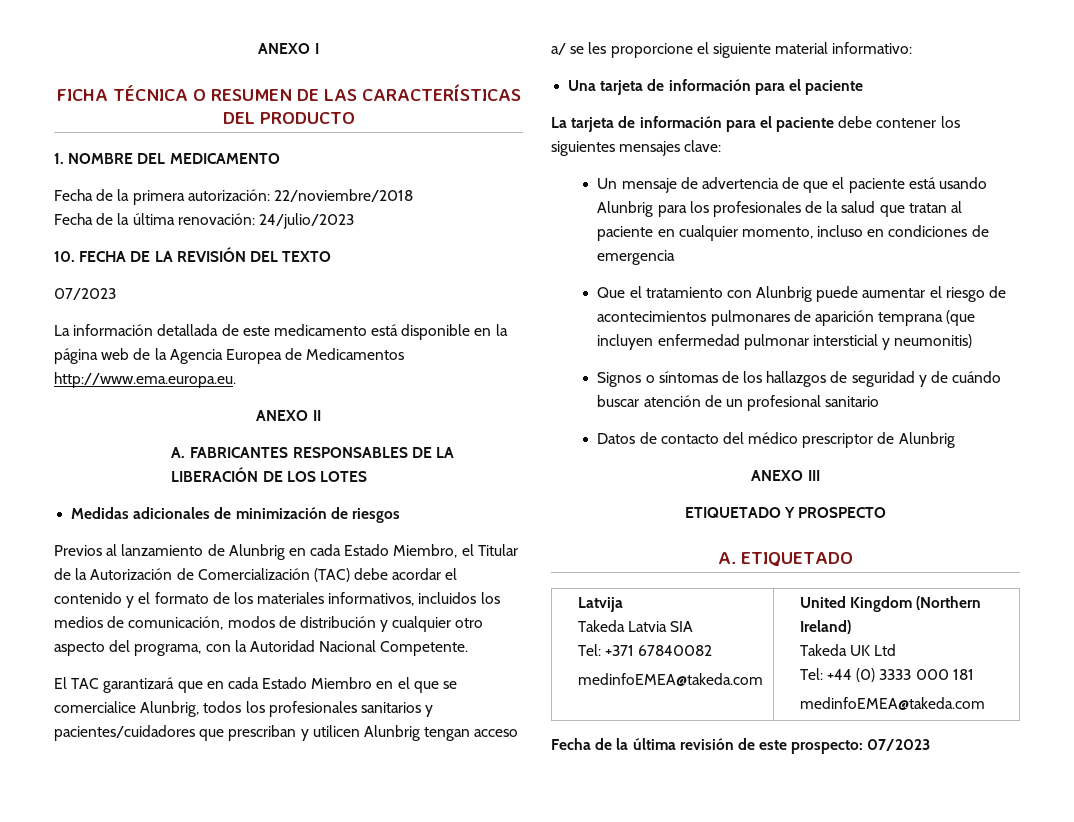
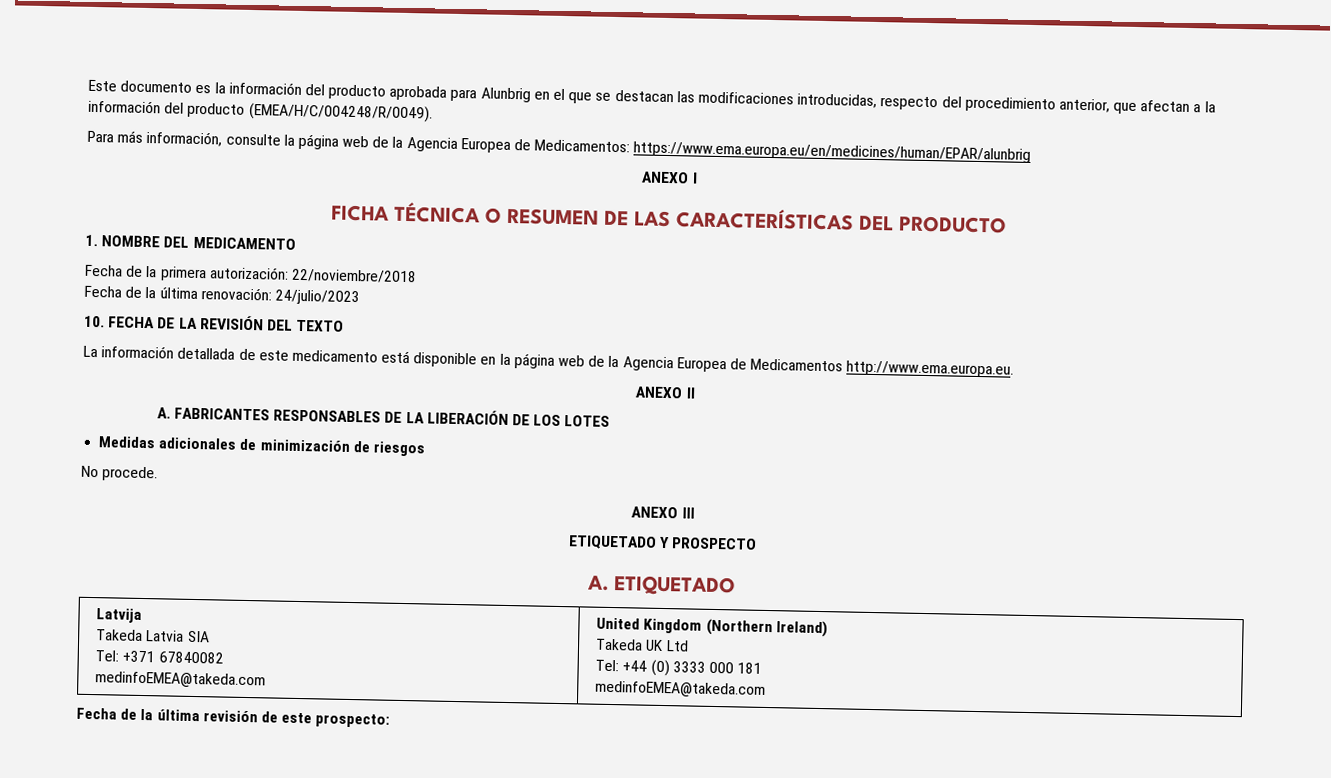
+ Este documento es la información del producto aprobada para Alunbrig en el que se destacan las modificaciones introducidas, respecto del procedimiento anterior, que afectan a la información del producto (EMEA/H/C/004248/R/0049).
+ Para más información, consulte la página web de la Agencia Europea de Medicamentos: https://www.ema.europa.eu/en/medicines/human/EPAR/alunbrig
  10. FECHA DE LA REVISIÓN DEL TEXTO
- 07/2023
- Previos al lanzamiento de Alunbrig en cada Estado Miembro, el Titular de la Autorización de Comercialización (TAC) debe acordar el contenido y el formato de los materiales informativos, incluidos los medios de comunicación, modos de distribución y cualquier otro aspecto del programa, con la Autoridad Nacional Competente.
- El TAC garantizará que en cada Estado Miembro en el que se comercialice Alunbrig, todos los profesionales sanitarios y pacientes/cuidadores que prescriban y utilicen Alunbrig tengan acceso a/ se les proporcione el siguiente material informativo:
- Una tarjeta de información para el paciente
- La tarjeta de información para el paciente debe contener los siguientes mensajes clave:
- Un mensaje de advertencia de que el paciente está usando Alunbrig para los profesionales de la salud que tratan al paciente en cualquier momento, incluso en condiciones de emergencia
- Que el tratamiento con Alunbrig puede aumentar el riesgo de acontecimientos pulmonares de aparición temprana (que incluyen enfermedad pulmonar intersticial y neumonitis)
- Signos o síntomas de los hallazgos de seguridad y de cuándo buscar atención de un profesional sanitario
- Datos de contacto del médico prescriptor de Alunbrig
+ No procede.
- Fecha de la última revisión de este prospecto: 07/2023
+ Fecha de la última revisión de este prospecto:

